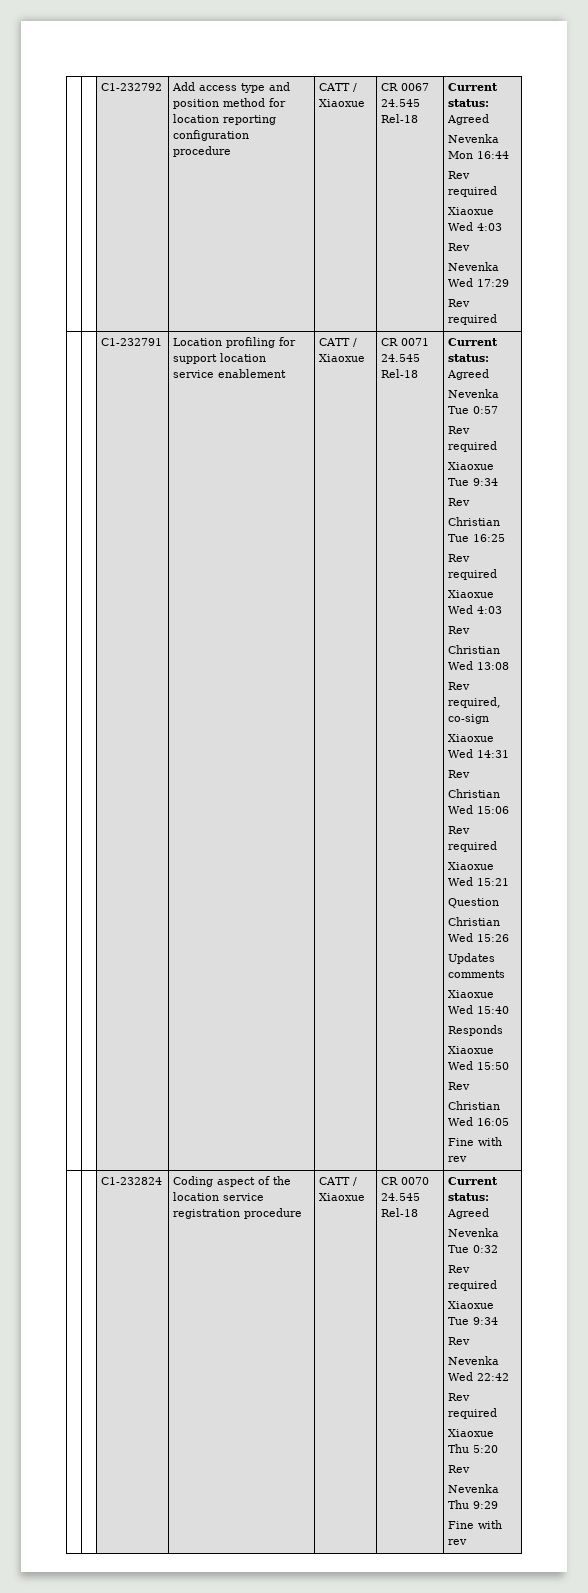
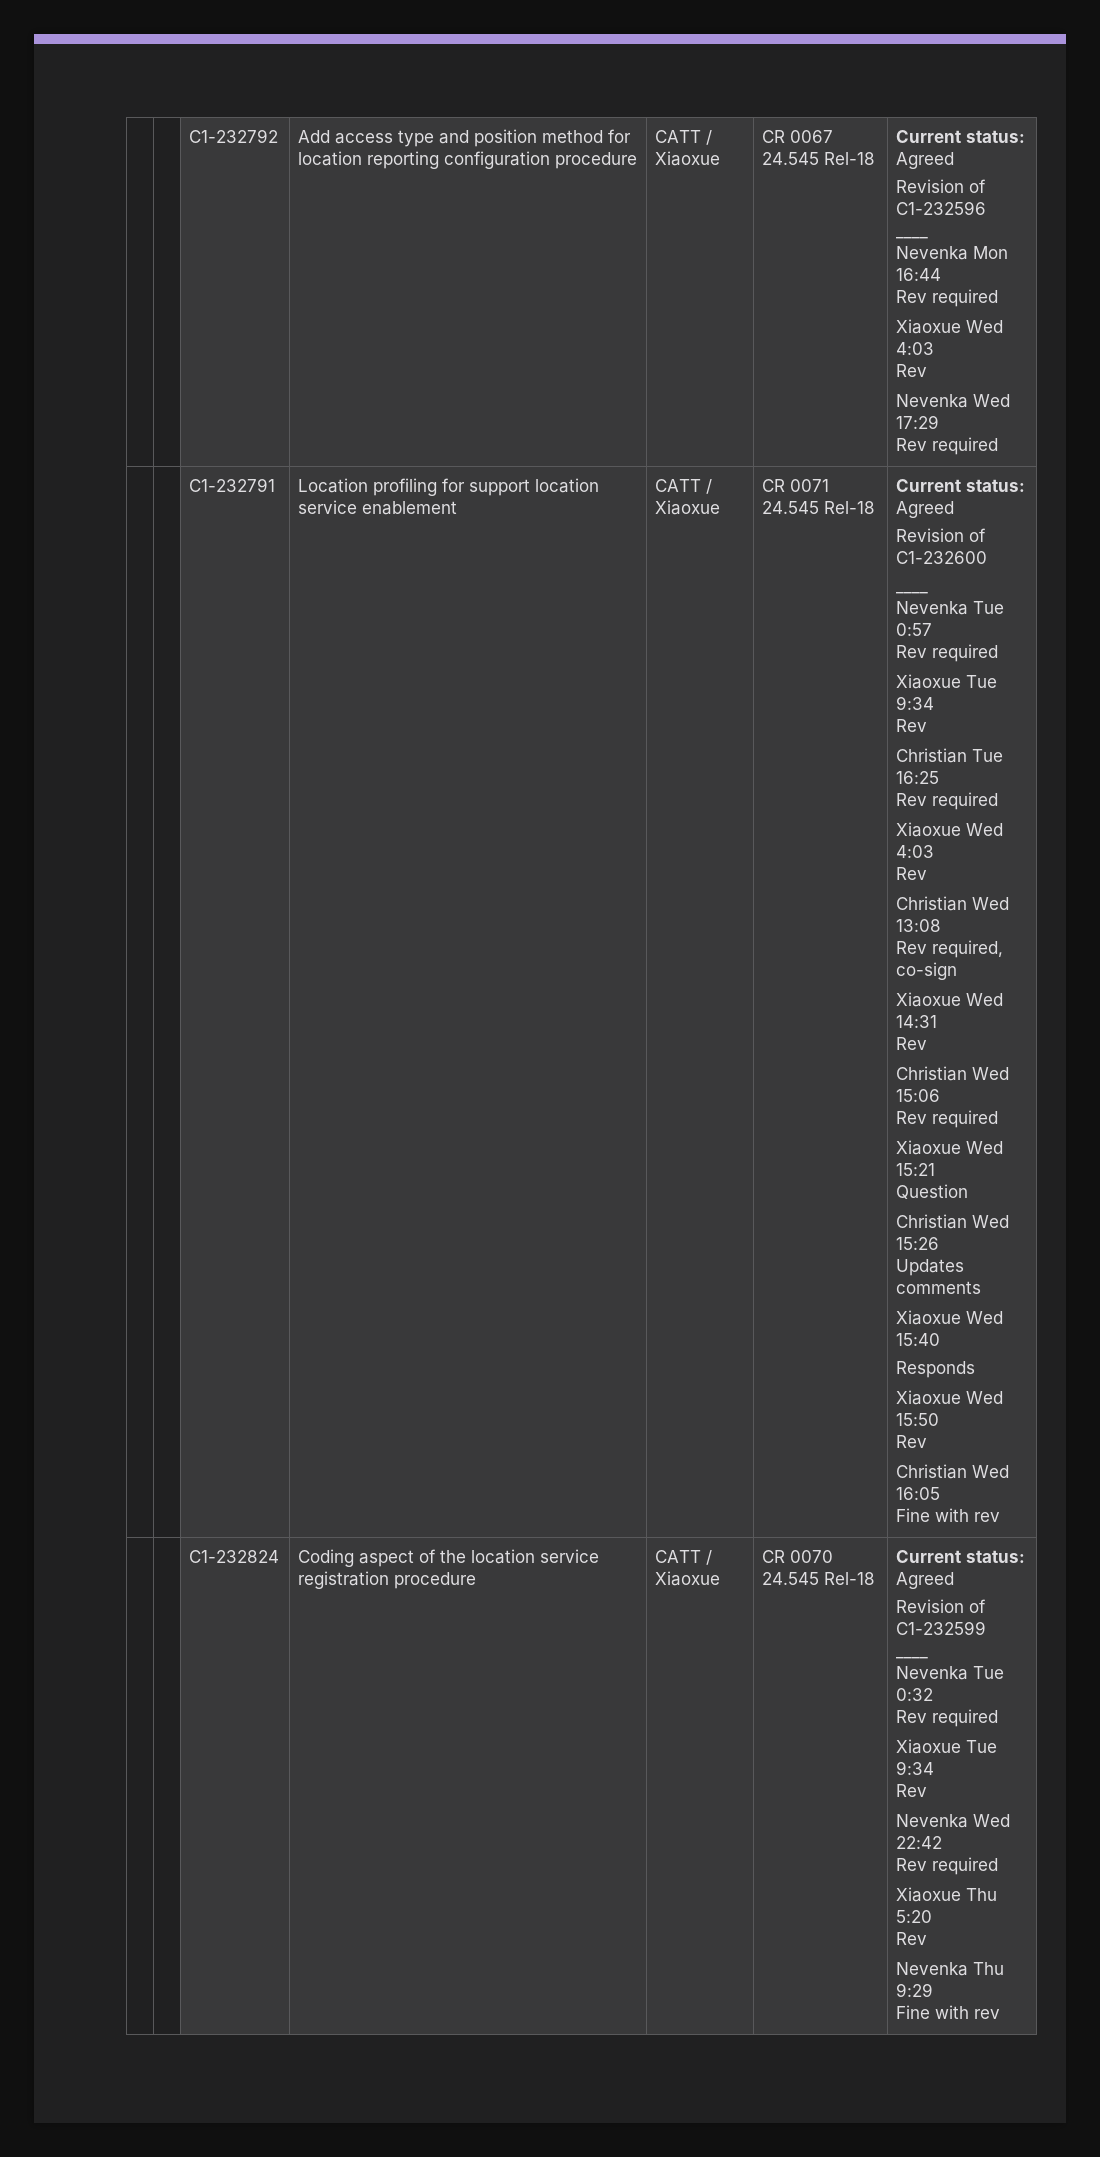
  | | C1-232792 | Add access type and position method for location reporting configuration procedure | CATT / Xiaoxue | CR 0067 24.545 Rel-18 | Current status: Agreed
+ Revision of C1-232596
+ ____
+ Revision of C1-232600
+ ____
+ Revision of C1-232599
+ ____

